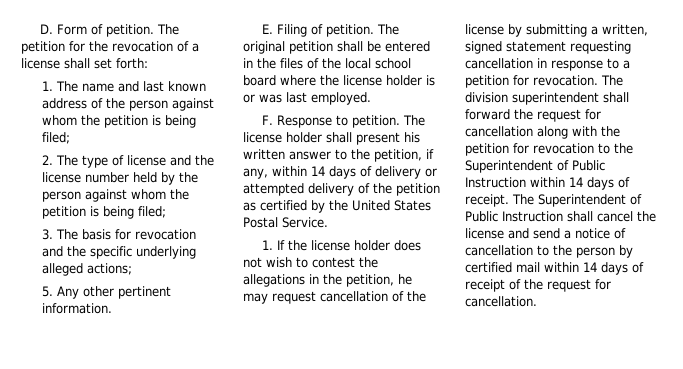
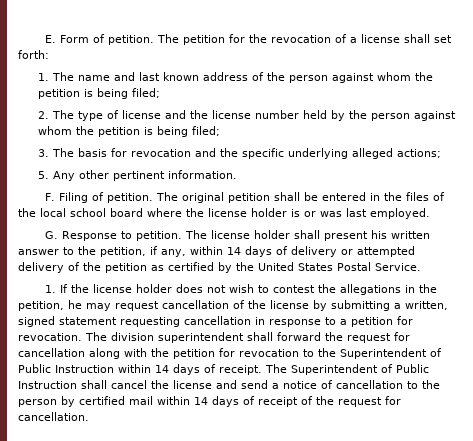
- D. Form of petition.
+ E. Form of petition.
- E. Filing of petition.
+ F. Filing of petition.
- F. Response to petition.
+ G. Response to petition.

